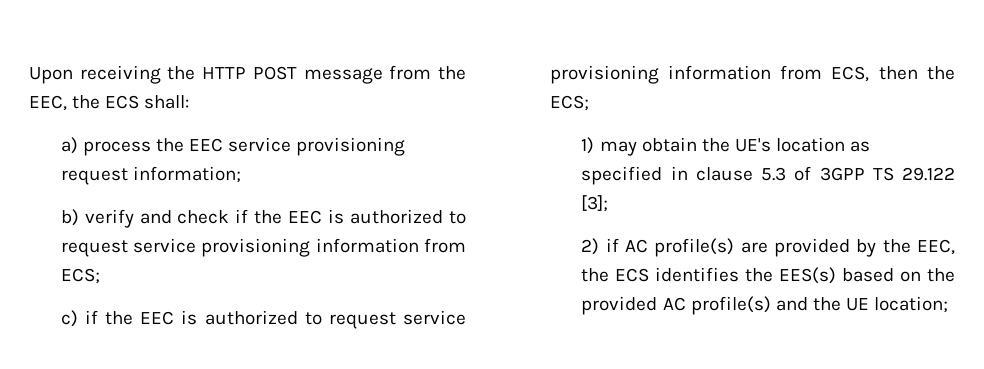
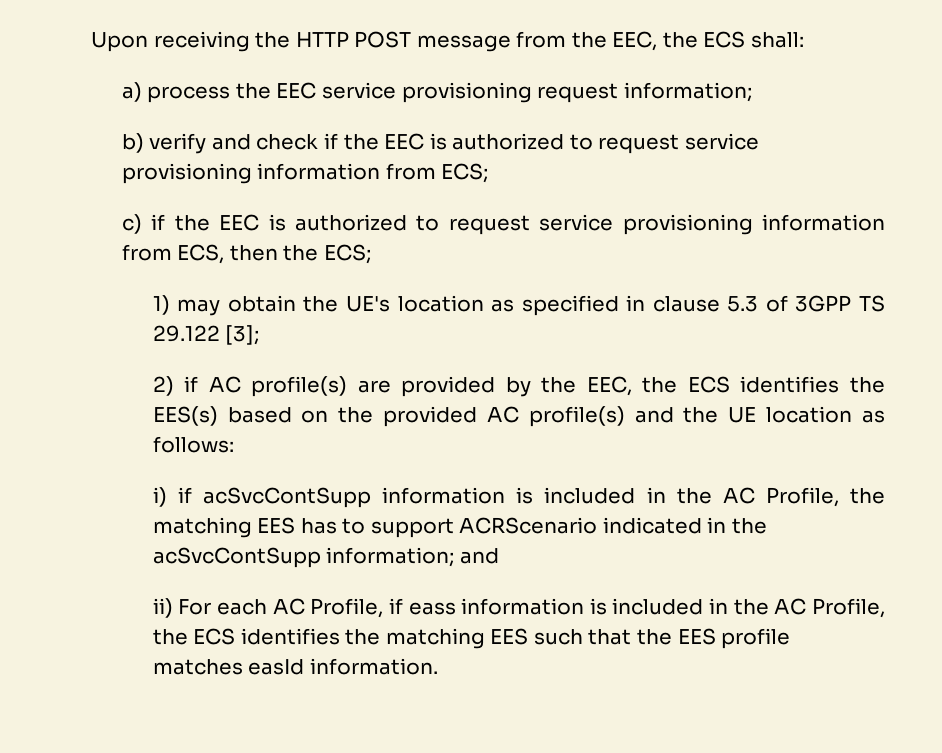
- 2) if AC profile(s) are provided by the EEC, the ECS identifies the EES(s) based on the provided AC profile(s) and the UE location;
+ 2) if AC profile(s) are provided by the EEC, the ECS identifies the EES(s) based on the provided AC profile(s) and the UE location as follows:
+ i) if acSvcContSupp information is included in the AC Profile, the matching EES has to support ACRScenario indicated in the acSvcContSupp information; and
+ ii) For each AC Profile, if eass information is included in the AC Profile, the ECS identifies the matching EES such that the EES profile matches easId information.

